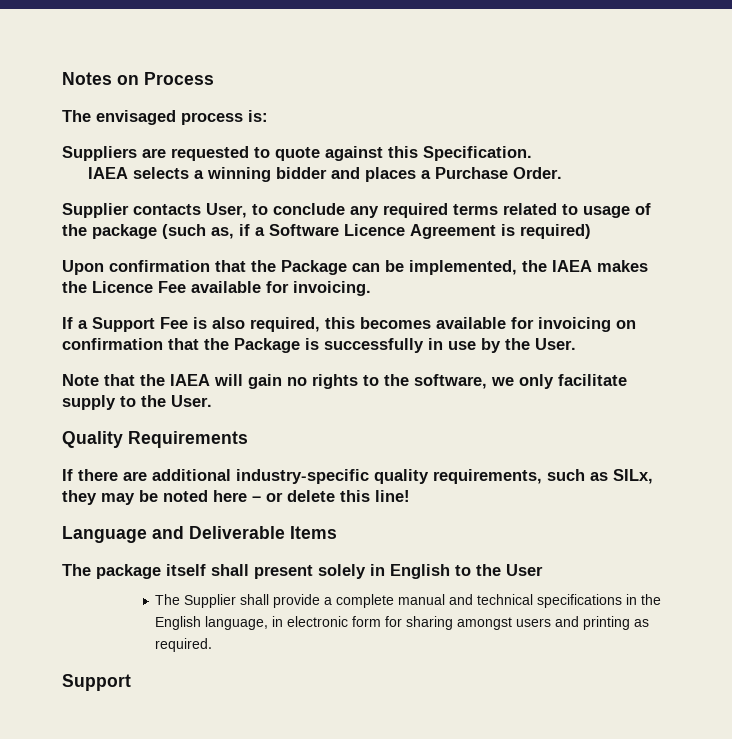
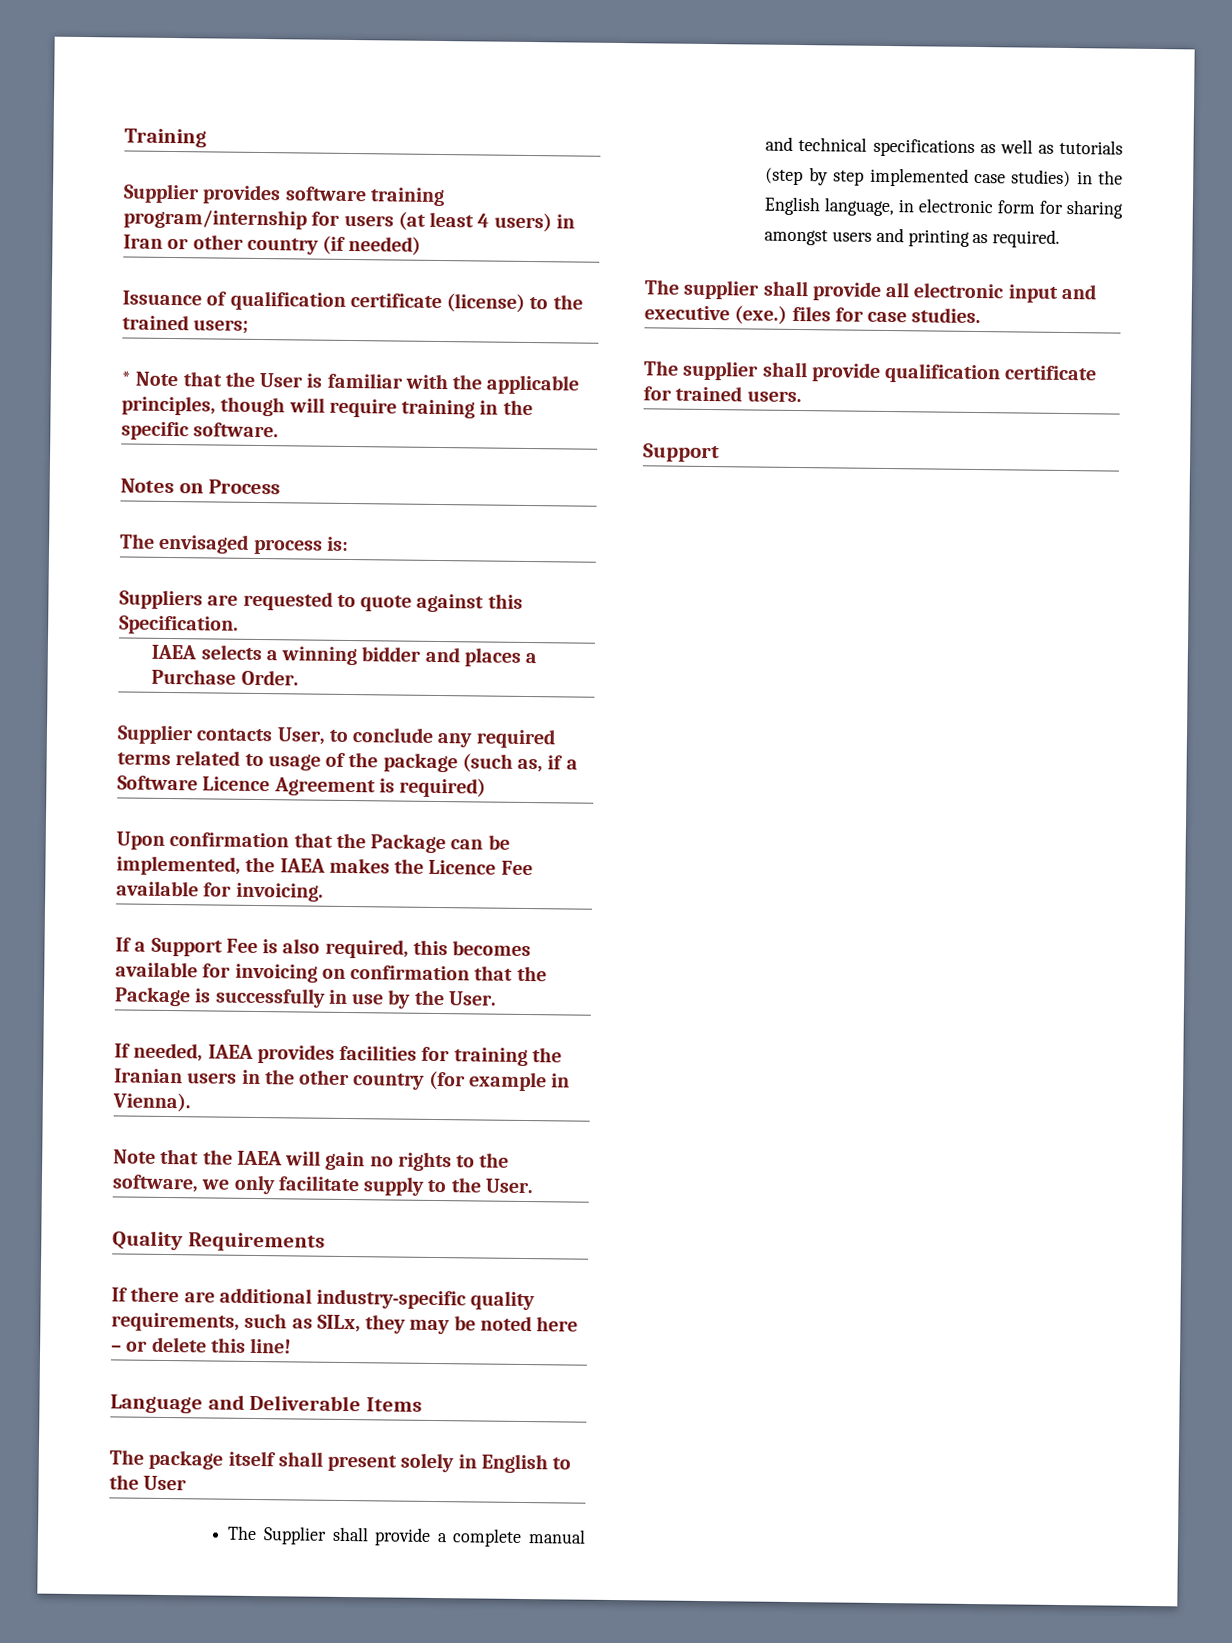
+ Training
+ Supplier provides software training program/internship for users (at least 4 users) in Iran or other country (if needed)
+ Issuance of qualification certificate (license) to the trained users;
+ * Note that the User is familiar with the applicable principles, though will require training in the specific software.
+ If needed, IAEA provides facilities for training the Iranian users in the other country (for example in Vienna).
- The Supplier shall provide a complete manual and technical specifications in the English language, in electronic form for sharing amongst users and printing as required.
+ The Supplier shall provide a complete manual and technical specifications as well as tutorials (step by step implemented case studies) in the English language, in electronic form for sharing amongst users and printing as required.
+ The supplier shall provide all electronic input and executive (exe.) files for case studies.
+ The supplier shall provide qualification certificate for trained users.

